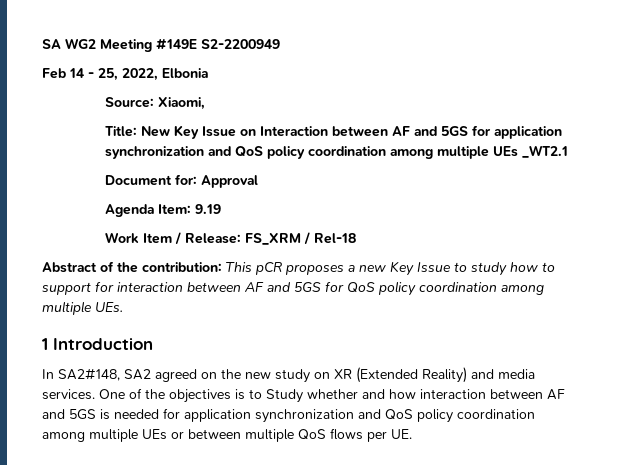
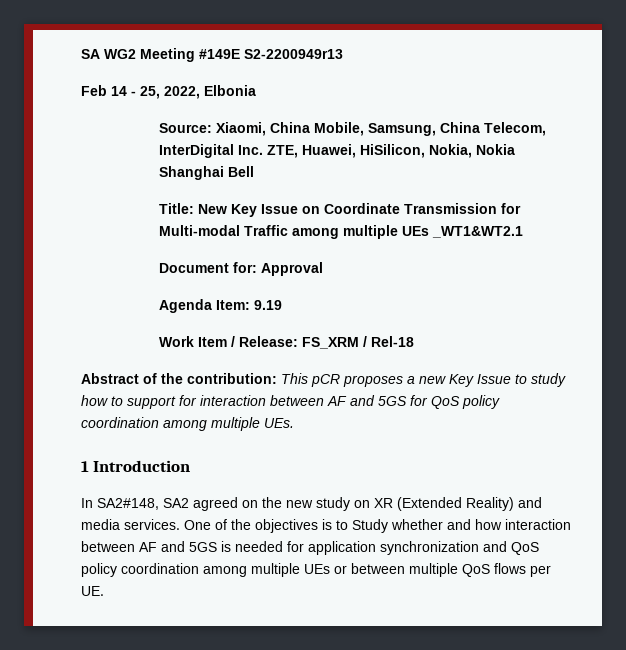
- SA WG2 Meeting #149E S2-2200949
+ SA WG2 Meeting #149E S2-2200949r13
- Source: Xiaomi,
+ Source: Xiaomi, China Mobile, Samsung, China Telecom, InterDigital Inc. ZTE, Huawei, HiSilicon, Nokia, Nokia Shanghai Bell
- Title: New Key Issue on Interaction between AF and 5GS for application synchronization and QoS policy coordination among multiple UEs _WT2.1
+ Title: New Key Issue on Coordinate Transmission for Multi-modal Traffic among multiple UEs _WT1&WT2.1

